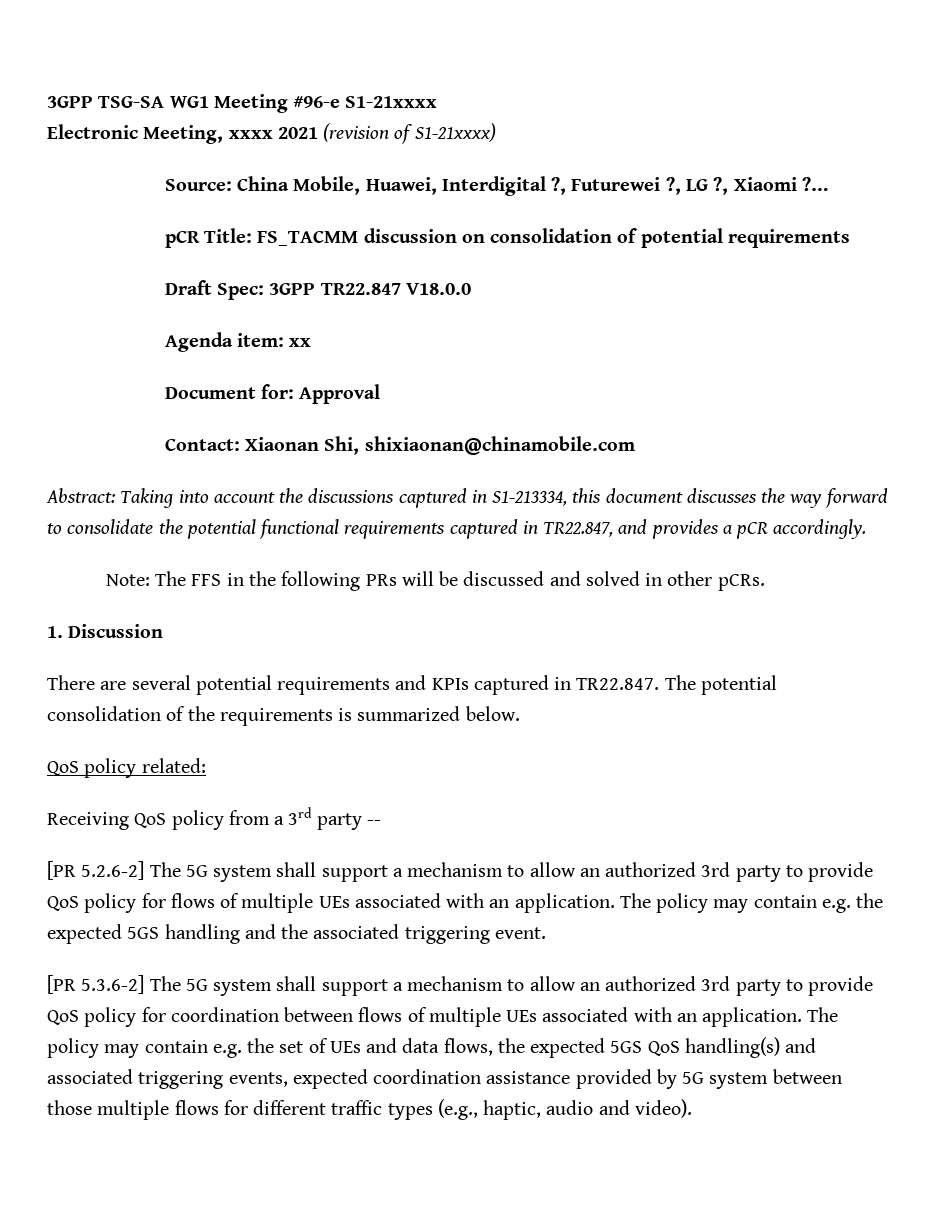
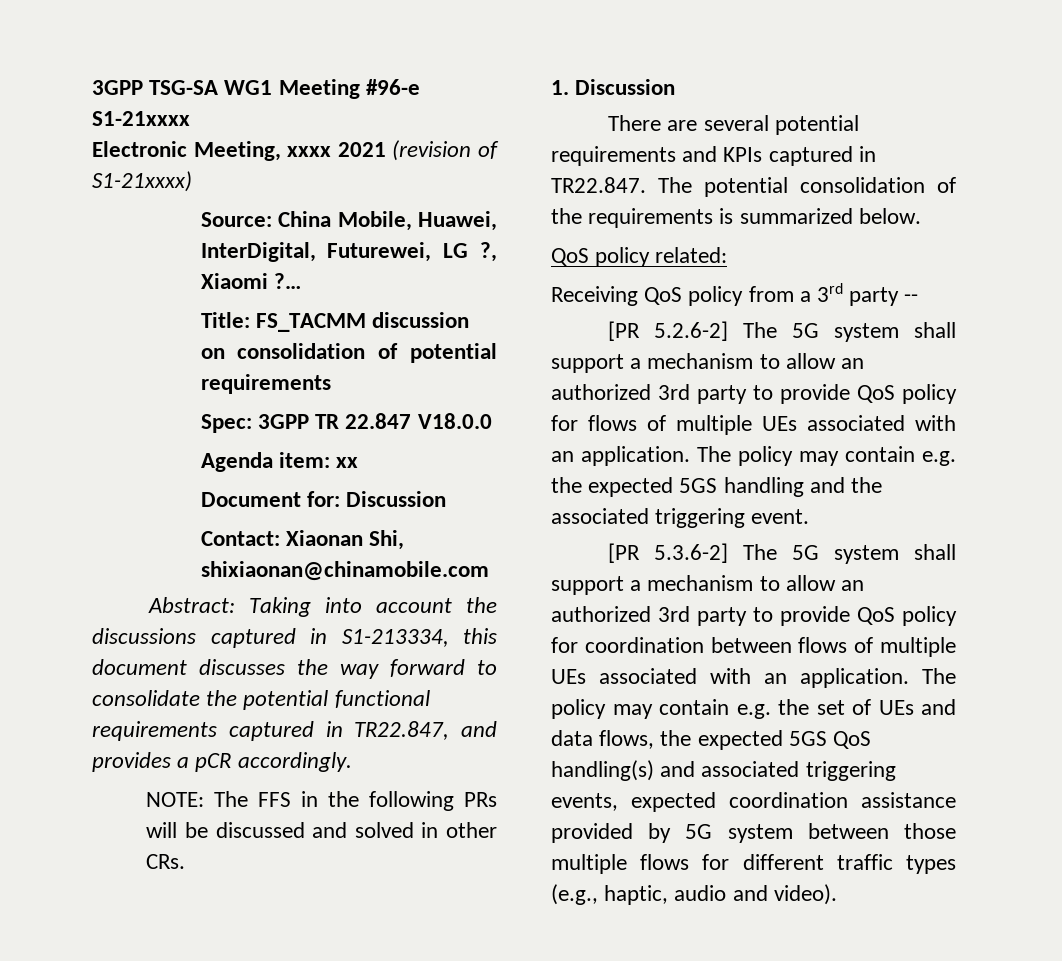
- Source: China Mobile, Huawei, Interdigital ?, Futurewei ?, LG ?, Xiaomi ?…
+ Source: China Mobile, Huawei, InterDigital, Futurewei, LG ?, Xiaomi ?…
- pCR Title: FS_TACMM discussion on consolidation of potential requirements
+ Title: FS_TACMM discussion on consolidation of potential requirements
- Draft Spec: 3GPP TR22.847 V18.0.0
+ Spec: 3GPP TR 22.847 V18.0.0
- Document for: Approval
+ Document for: Discussion
- Note: The FFS in the following PRs will be discussed and solved in other pCRs.
+ NOTE: The FFS in the following PRs will be discussed and solved in other CRs.

